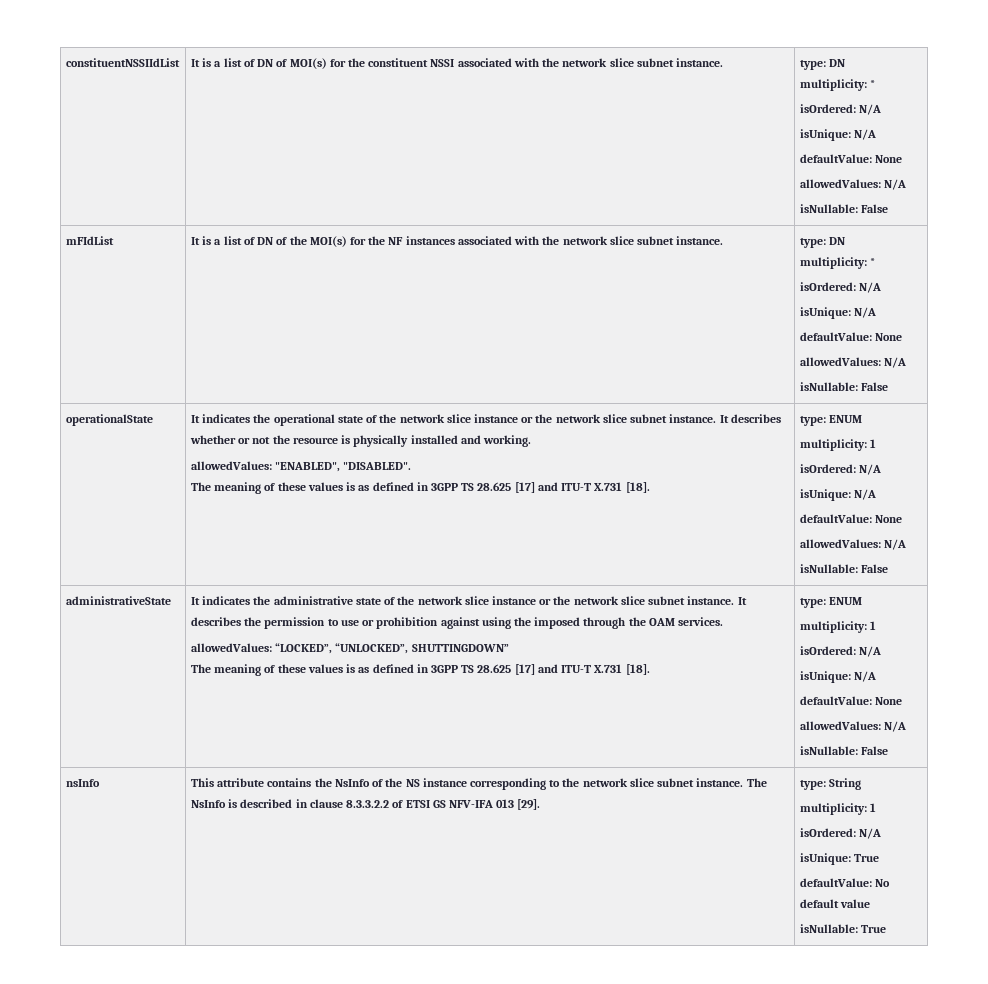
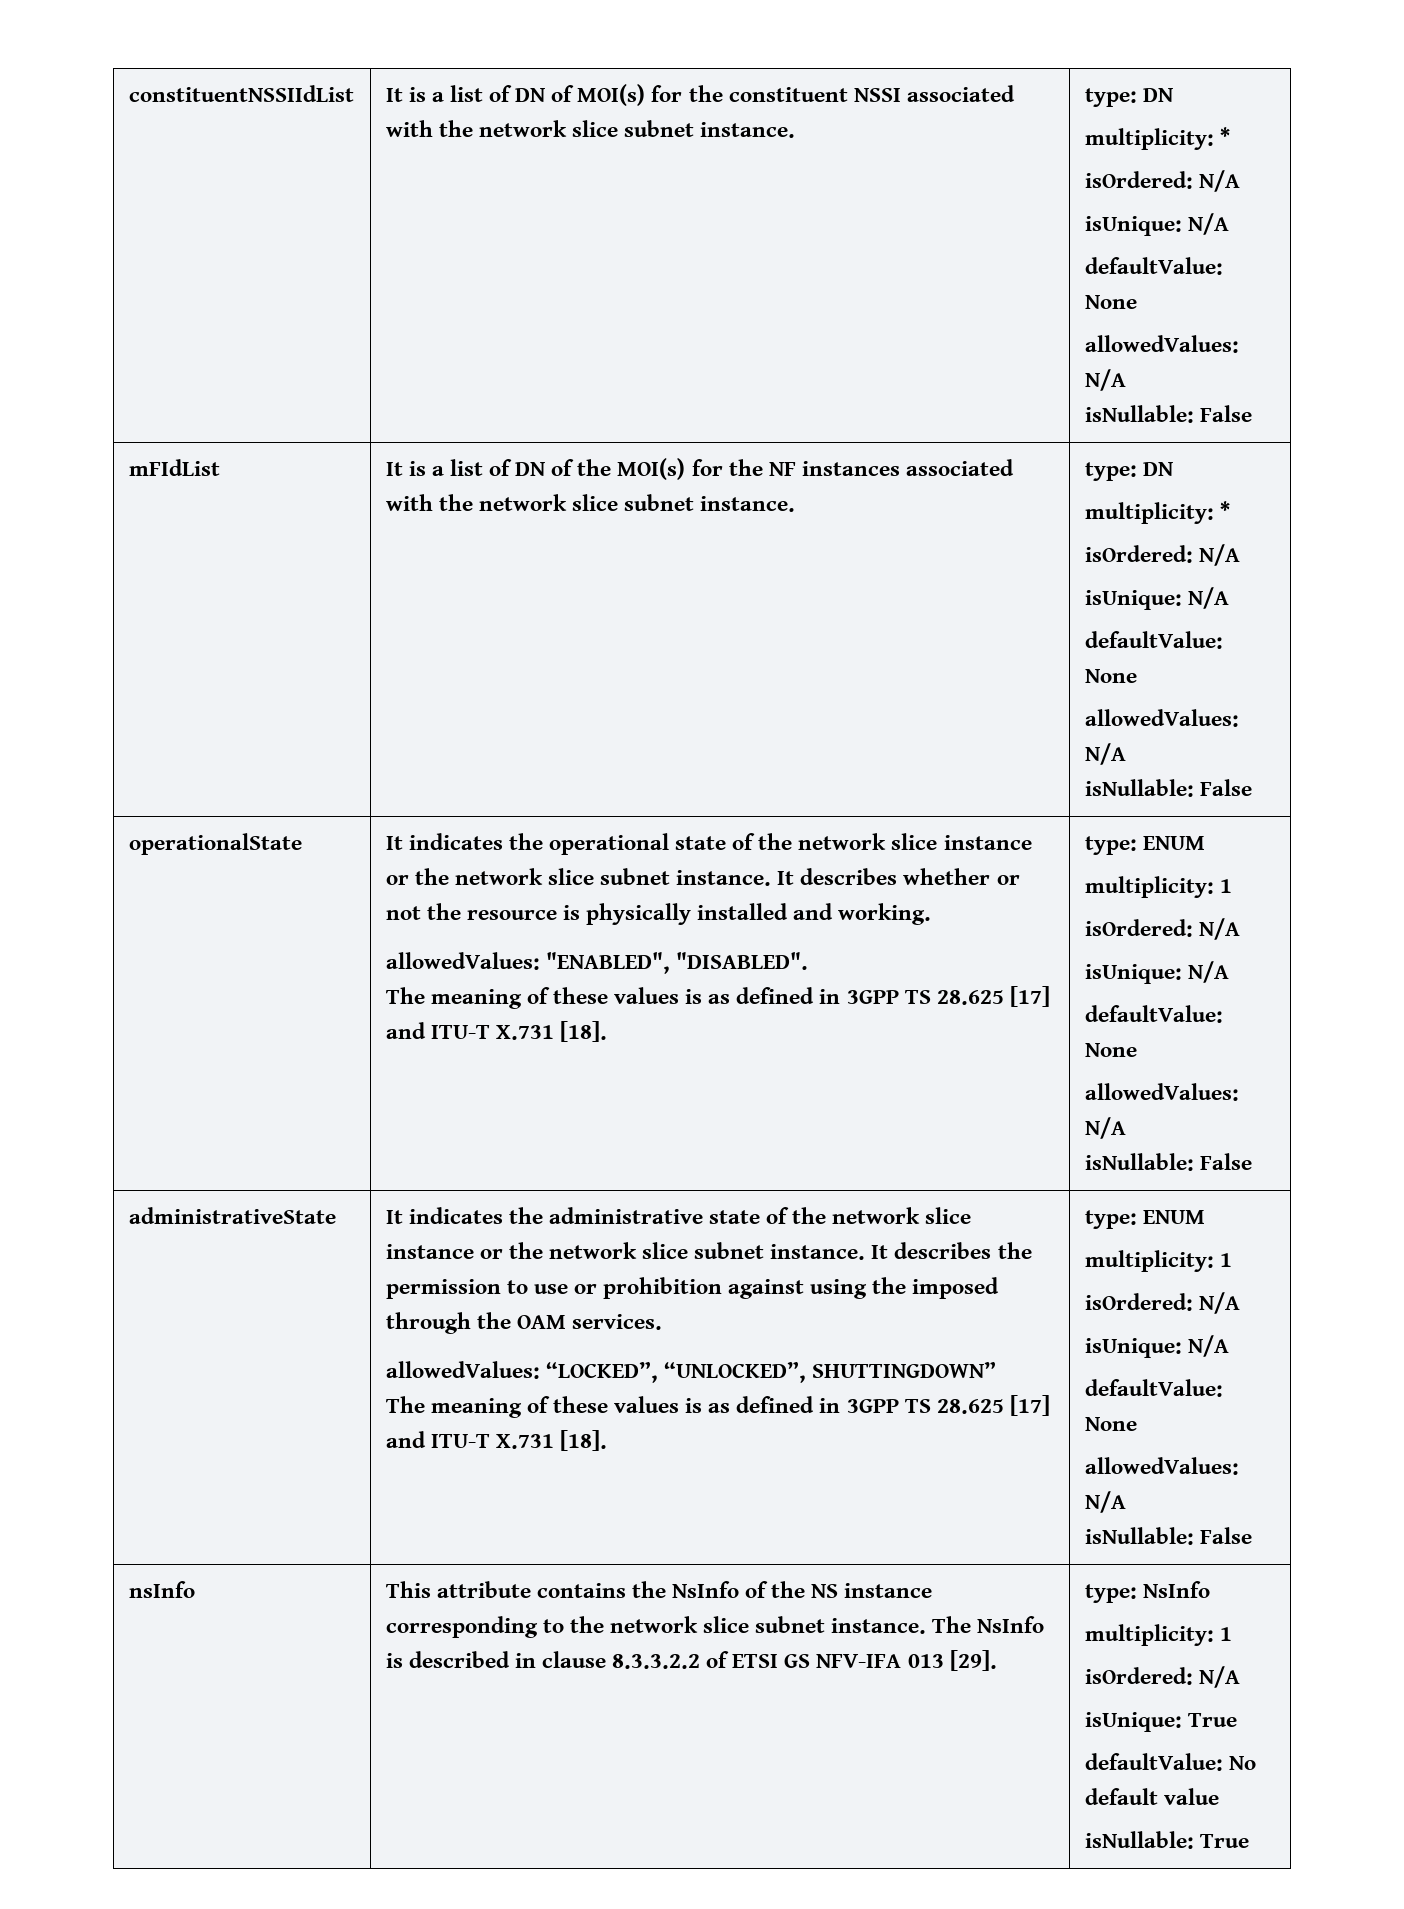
- type: String
+ type: NsInfo

